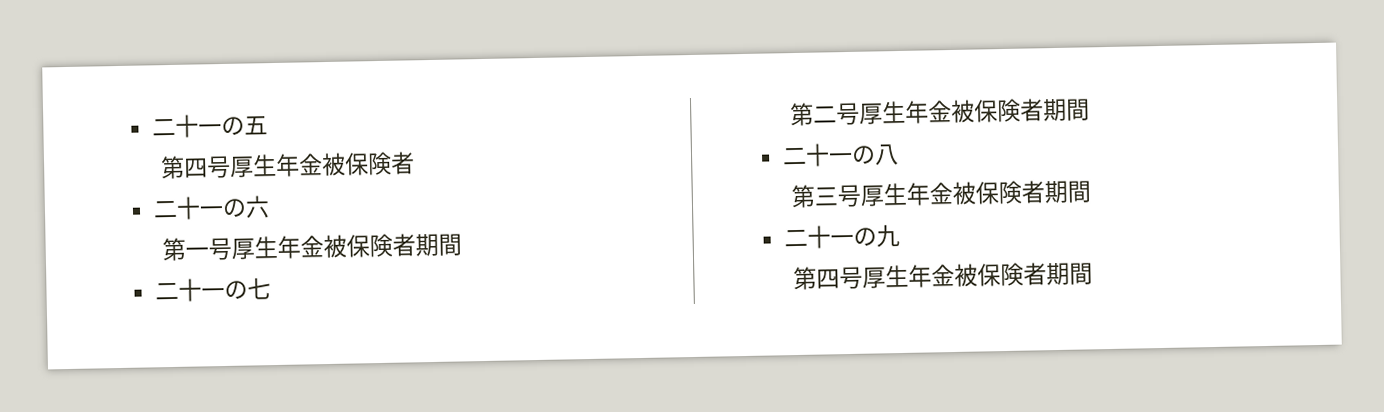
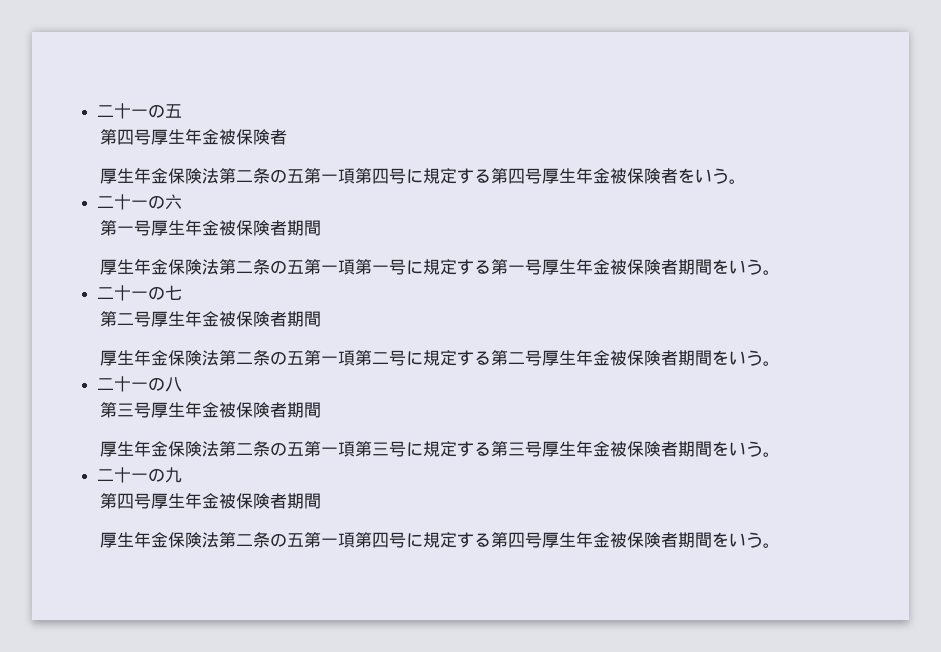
+ 厚生年金保険法第二条の五第一項第四号に規定する第四号厚生年金被保険者をいう。
+ 厚生年金保険法第二条の五第一項第一号に規定する第一号厚生年金被保険者期間をいう。
+ 厚生年金保険法第二条の五第一項第二号に規定する第二号厚生年金被保険者期間をいう。
+ 厚生年金保険法第二条の五第一項第三号に規定する第三号厚生年金被保険者期間をいう。
+ 厚生年金保険法第二条の五第一項第四号に規定する第四号厚生年金被保険者期間をいう。

